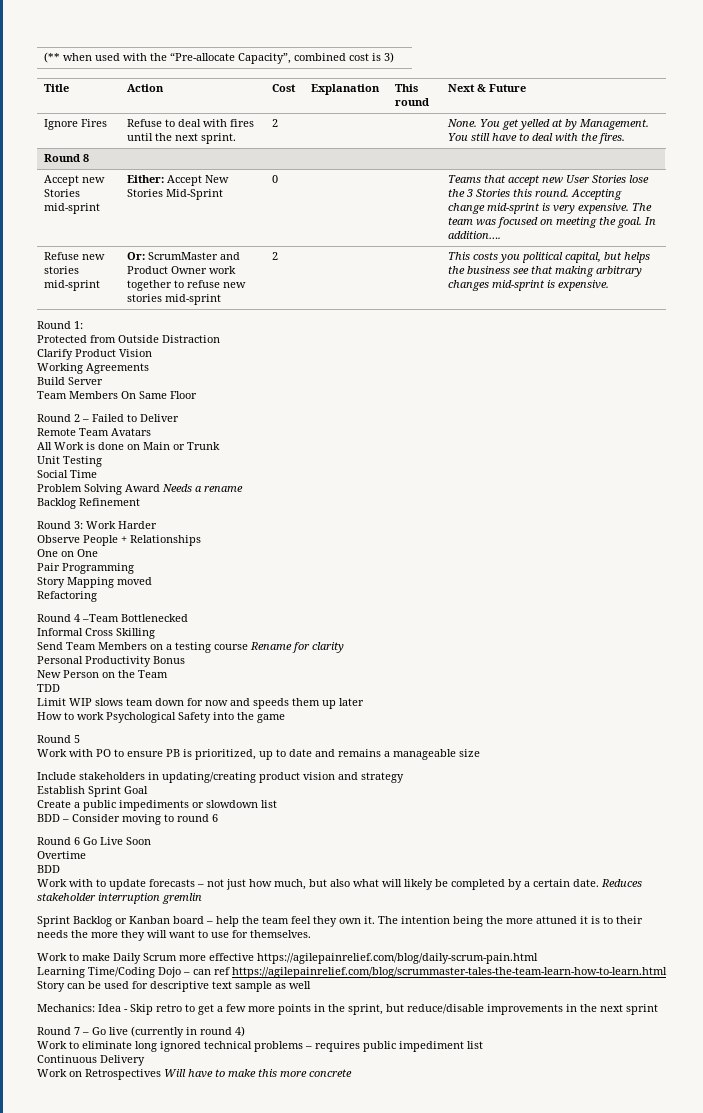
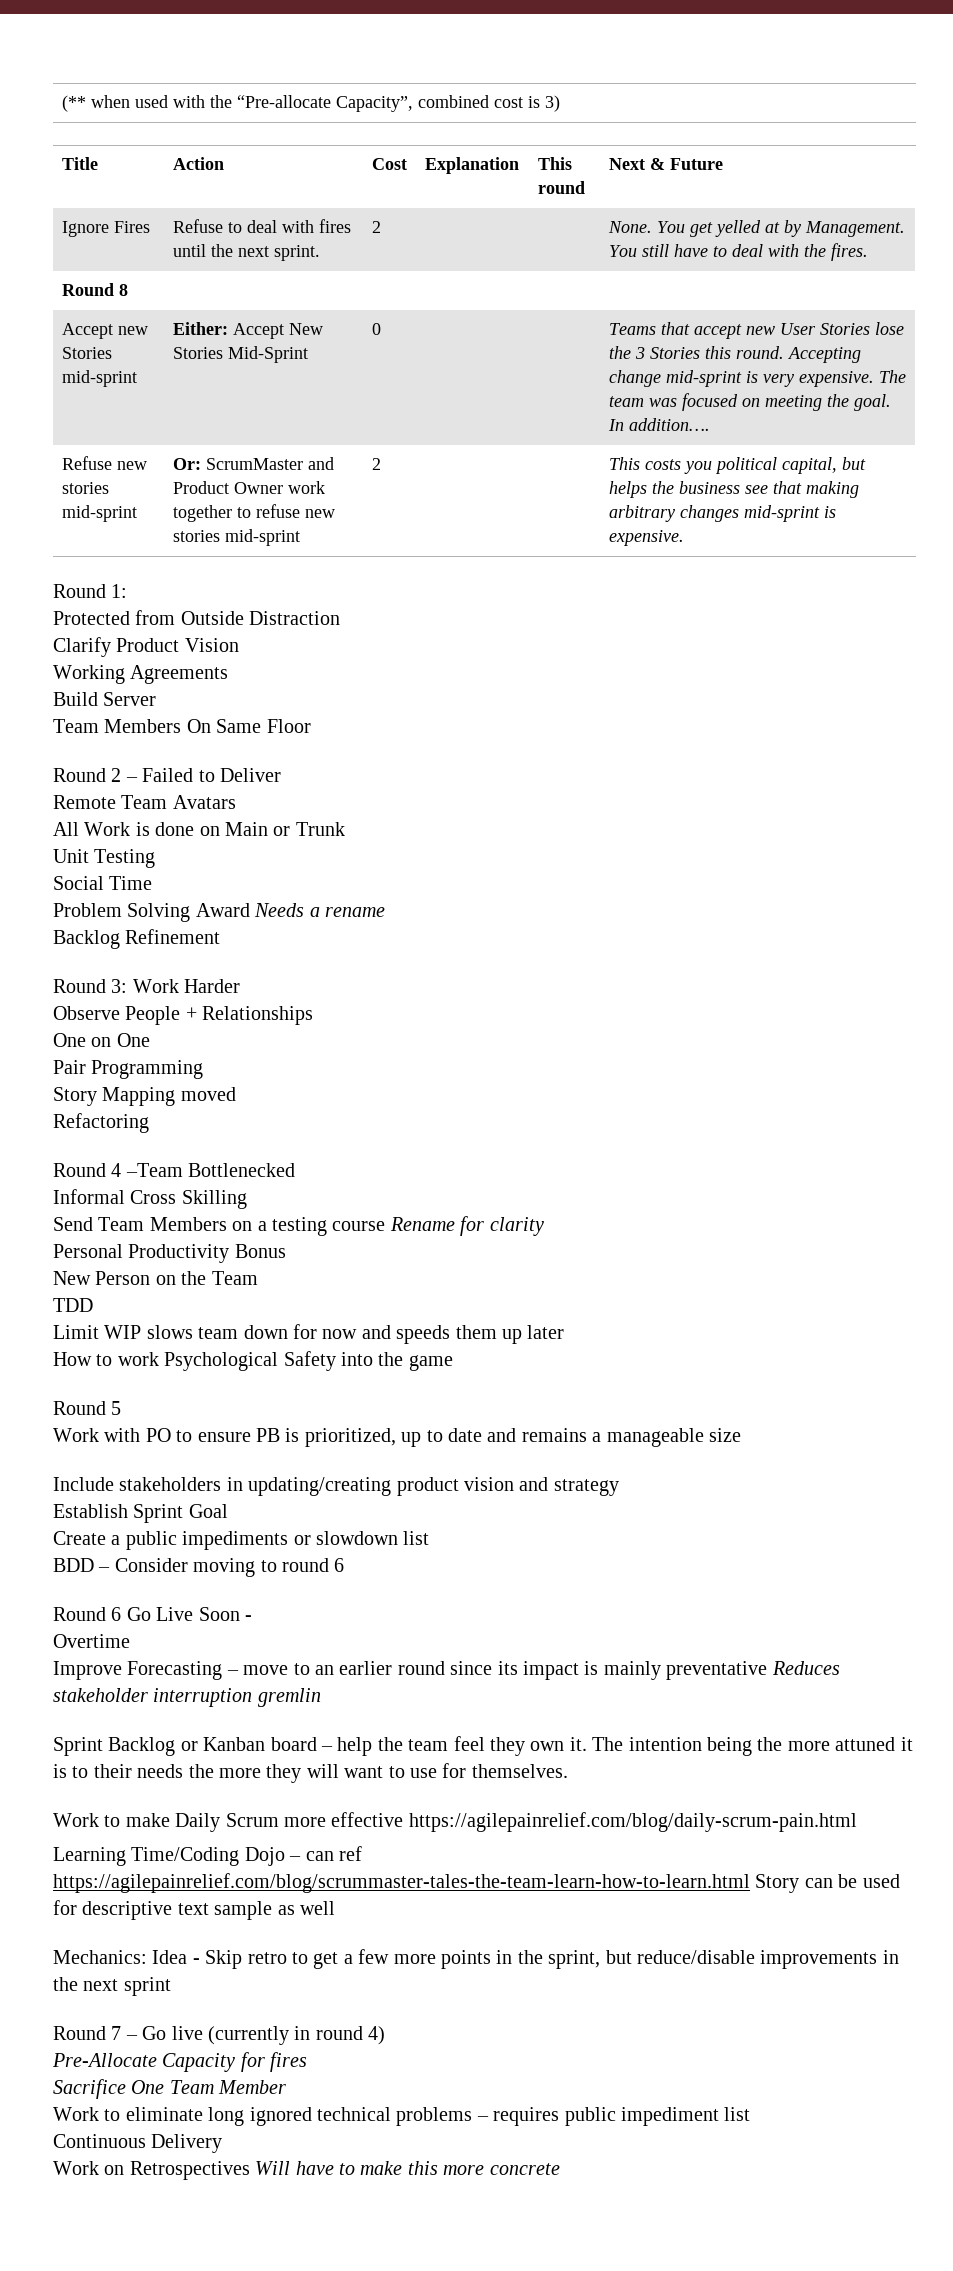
- Round 6 Go Live Soon
+ Round 6 Go Live Soon -
  Overtime
- BDD
- Work with to update forecasts – not just how much, but also what will likely be completed by a certain date. Reduces stakeholder interruption gremlin
+ Improve Forecasting – move to an earlier round since its impact is mainly preventative Reduces stakeholder interruption gremlin
+ Pre-Allocate Capacity for fires
+ Sacrifice One Team Member

